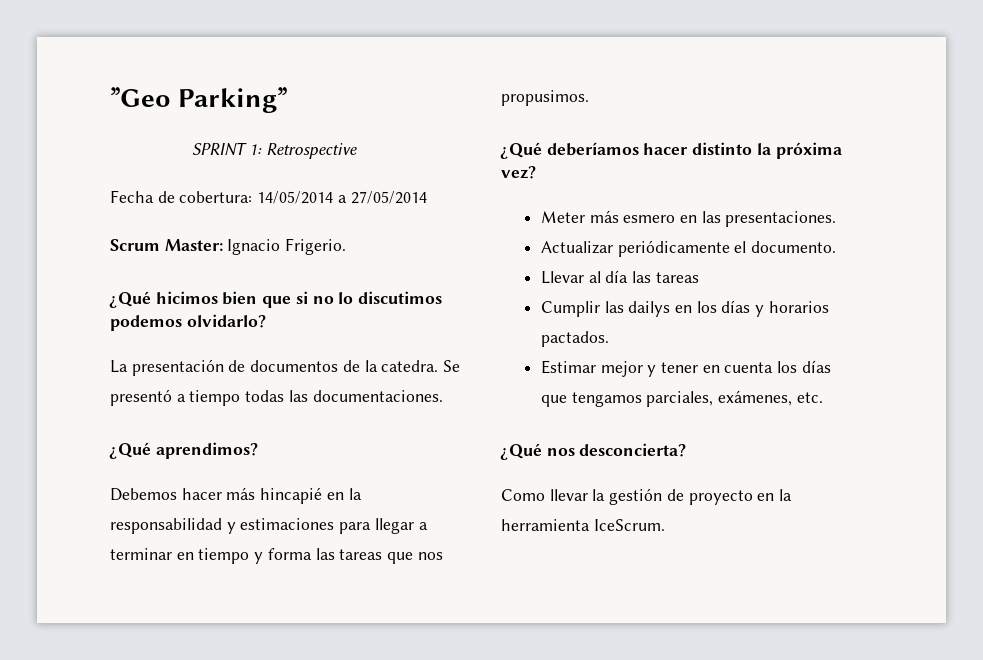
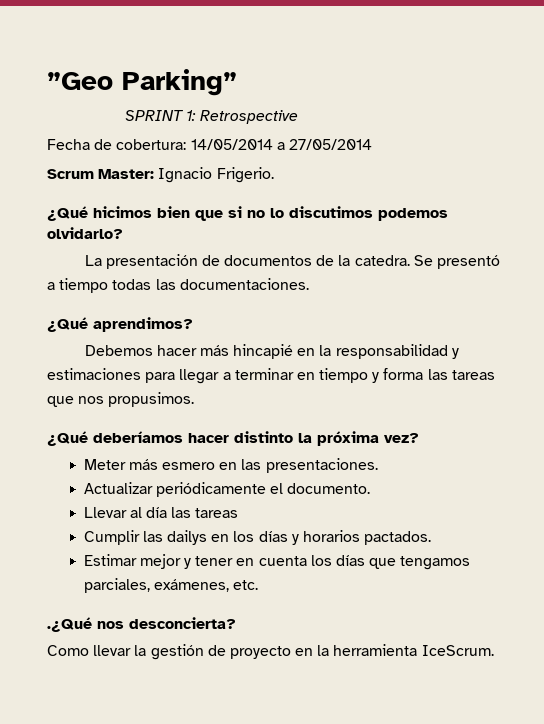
- ¿Qué nos desconcierta?
+ .¿Qué nos desconcierta?

